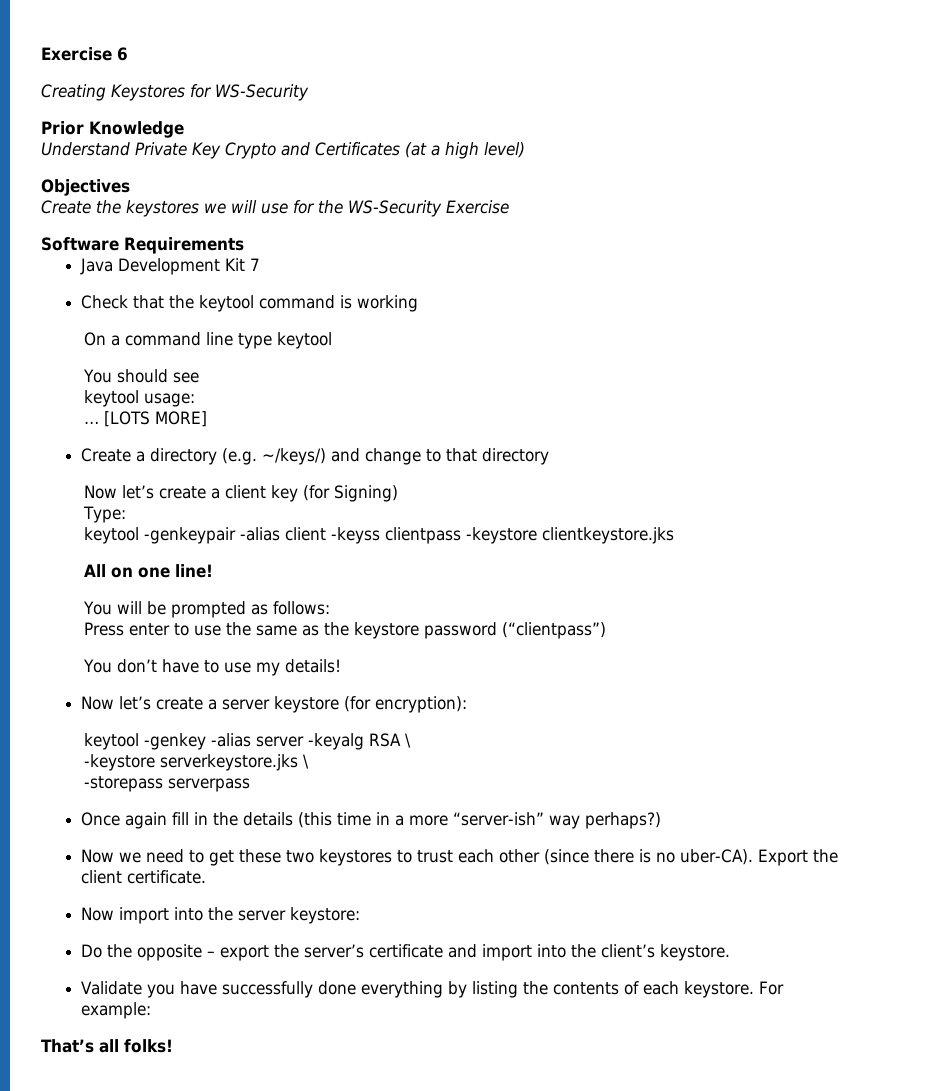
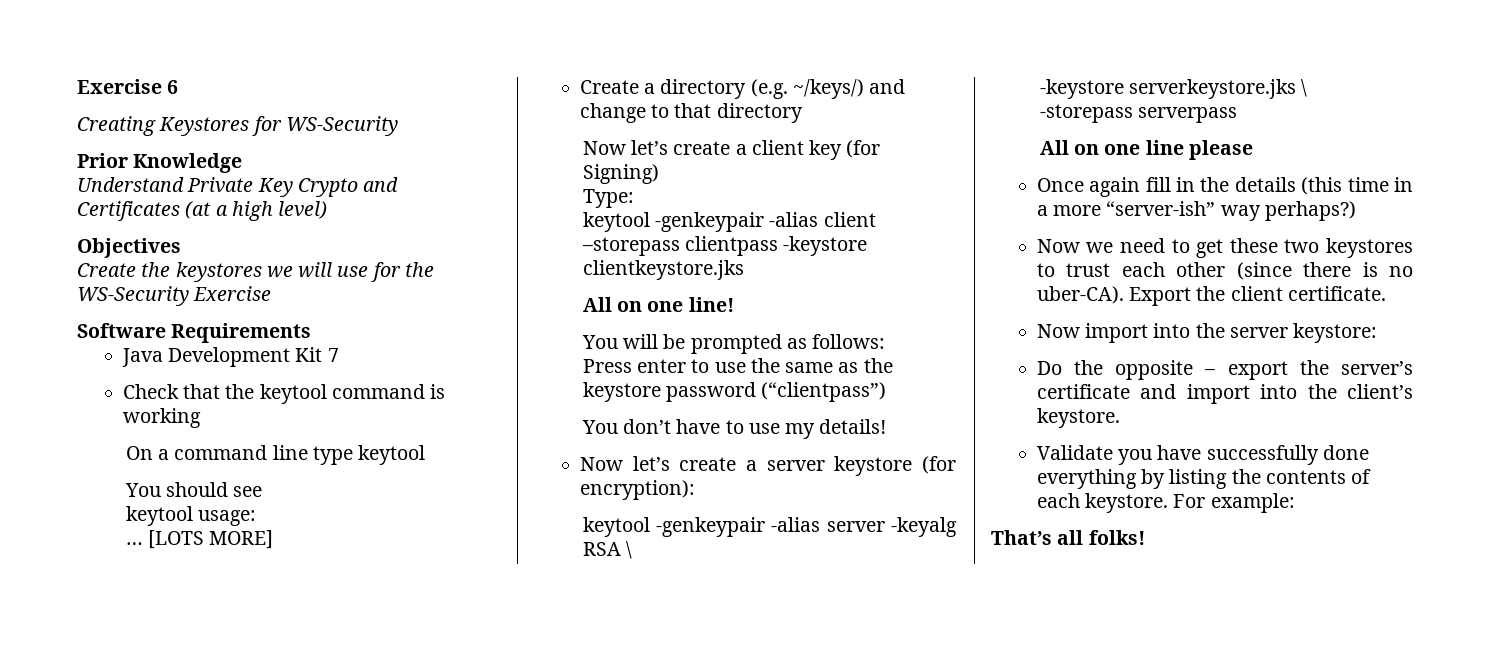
- keytool -genkeypair -alias client -keyss clientpass -keystore clientkeystore.jks
+ keytool -genkeypair -alias client –storepass clientpass -keystore clientkeystore.jks
- keytool -genkey -alias server -keyalg RSA \
+ keytool -genkeypair -alias server -keyalg RSA \
+ All on one line please

